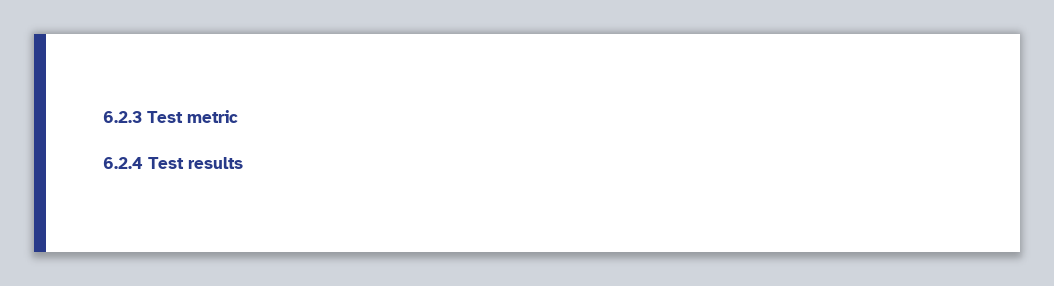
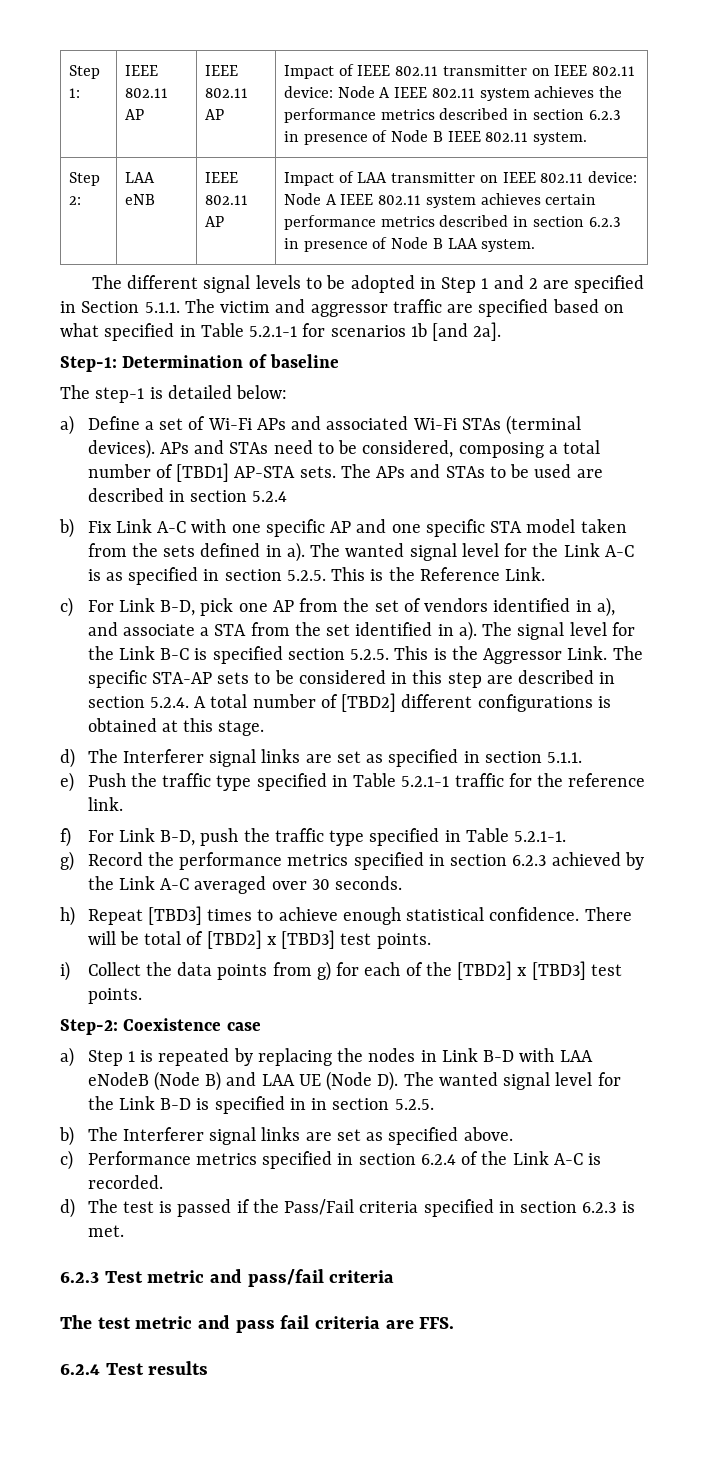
- 6.2.3 Test metric
+ Step 1: | IEEE 802.11 AP | IEEE 802.11 AP | Impact of IEEE 802.11 transmitter on IEEE 802.11 device: Node A IEEE 802.11 system achieves the performance metrics described in section 6.2.3 in presence of Node B IEEE 802.11 system.
+ Step 2: | LAA eNB | IEEE 802.11 AP | Impact of LAA transmitter on IEEE 802.11 device: Node A IEEE 802.11 system achieves certain performance metrics described in section 6.2.3 in presence of Node B LAA system.
+ The different signal levels to be adopted in Step 1 and 2 are specified in Section 5.1.1. The victim and aggressor traffic are specified based on what specified in Table 5.2.1-1 for scenarios 1b [and 2a].
+ Step-1: Determination of baseline
+ The step-1 is detailed below:
+ a) Define a set of Wi-Fi APs and associated Wi-Fi STAs (terminal devices). APs and STAs need to be considered, composing a total number of [TBD1] AP-STA sets. The APs and STAs to be used are described in section 5.2.4
+ b) Fix Link A-C with one specific AP and one specific STA model taken from the sets defined in a). The wanted signal level for the Link A-C is as specified in section 5.2.5. This is the Reference Link.
+ c) For Link B-D, pick one AP from the set of vendors identified in a), and associate a STA from the set identified in a). The signal level for the Link B-C is specified section 5.2.5. This is the Aggressor Link. The specific STA-AP sets to be considered in this step are described in section 5.2.4. A total number of [TBD2] different configurations is obtained at this stage.
+ d) The Interferer signal links are set as specified in section 5.1.1.
+ e) Push the traffic type specified in Table 5.2.1-1 traffic for the reference link.
+ f) For Link B-D, push the traffic type specified in Table 5.2.1-1.
+ g) Record the performance metrics specified in section 6.2.3 achieved by the Link A-C averaged over 30 seconds.
+ h) Repeat [TBD3] times to achieve enough statistical confidence. There will be total of [TBD2] x [TBD3] test points.
+ i) Collect the data points from g) for each of the [TBD2] x [TBD3] test points.
+ Step-2: Coexistence case
+ a) Step 1 is repeated by replacing the nodes in Link B-D with LAA eNodeB (Node B) and LAA UE (Node D). The wanted signal level for the Link B-D is specified in in section 5.2.5.
+ b) The Interferer signal links are set as specified above.
+ c) Performance metrics specified in section 6.2.4 of the Link A-C is recorded.
+ d) The test is passed if the Pass/Fail criteria specified in section 6.2.3 is met.
+ 6.2.3 Test metric and pass/fail criteria
+ The test metric and pass fail criteria are FFS.

